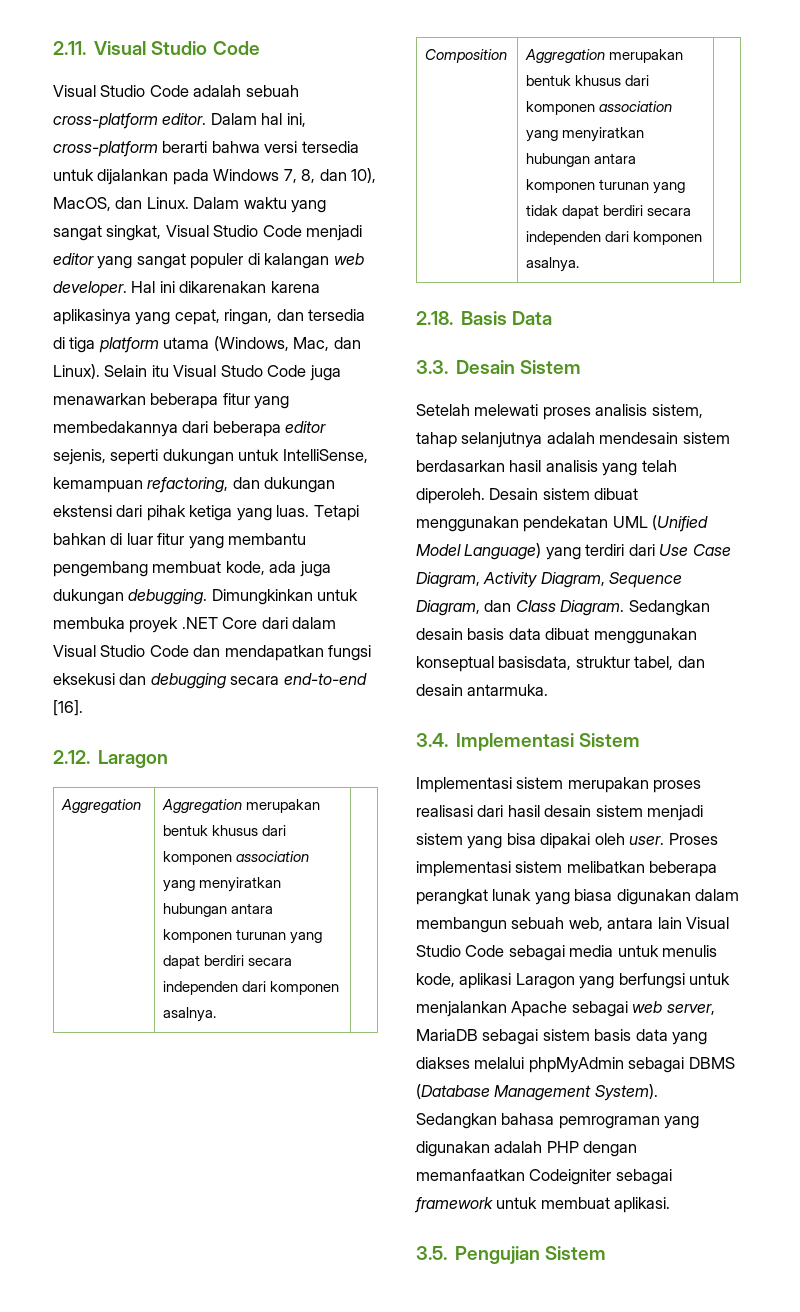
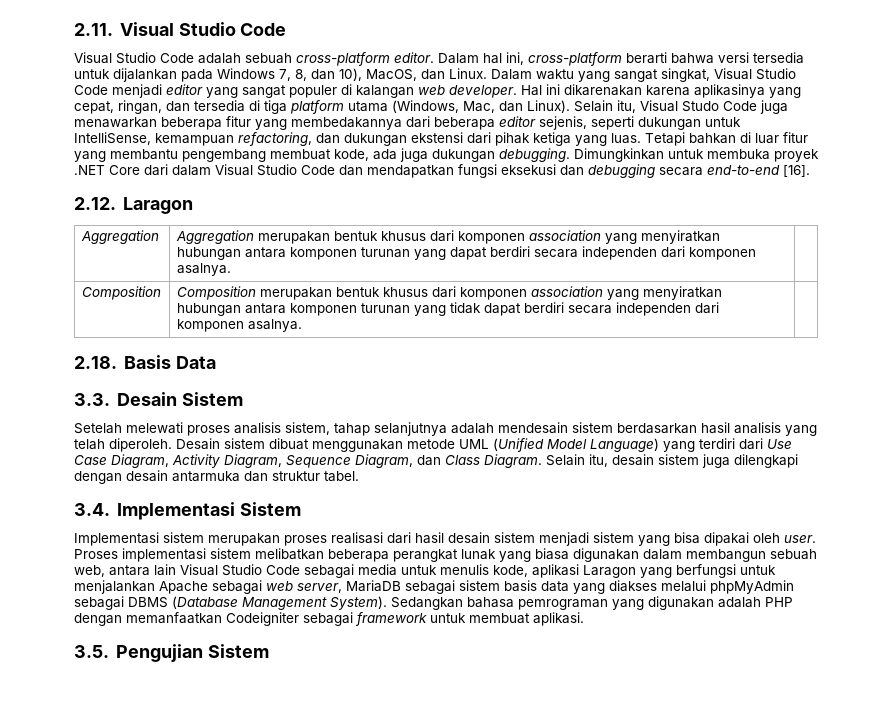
- Selain itu Visual Studo Code juga menawarkan beberapa fitur yang membedakannya dari beberapa editor sejenis, seperti dukungan untuk IntelliSense, kemampuan refactoring, dan dukungan ekstensi dari pihak ketiga yang luas.
+ Selain itu, Visual Studo Code juga menawarkan beberapa fitur yang membedakannya dari beberapa editor sejenis, seperti dukungan untuk IntelliSense, kemampuan refactoring, dan dukungan ekstensi dari pihak ketiga yang luas.
- Composition | Aggregation merupakan bentuk khusus dari komponen association yang menyiratkan hubungan antara komponen turunan yang tidak dapat berdiri secara independen dari komponen asalnya. |
+ Composition | Composition merupakan bentuk khusus dari komponen association yang menyiratkan hubungan antara komponen turunan yang tidak dapat berdiri secara independen dari komponen asalnya. |
- Desain sistem dibuat menggunakan pendekatan UML (Unified Model Language) yang terdiri dari Use Case Diagram, Activity Diagram, Sequence Diagram, dan Class Diagram.
+ Desain sistem dibuat menggunakan metode UML (Unified Model Language) yang terdiri dari Use Case Diagram, Activity Diagram, Sequence Diagram, dan Class Diagram.
- Sedangkan desain basis data dibuat menggunakan konseptual basisdata, struktur tabel, dan desain antarmuka.
+ Selain itu, desain sistem juga dilengkapi dengan desain antarmuka dan struktur tabel.

